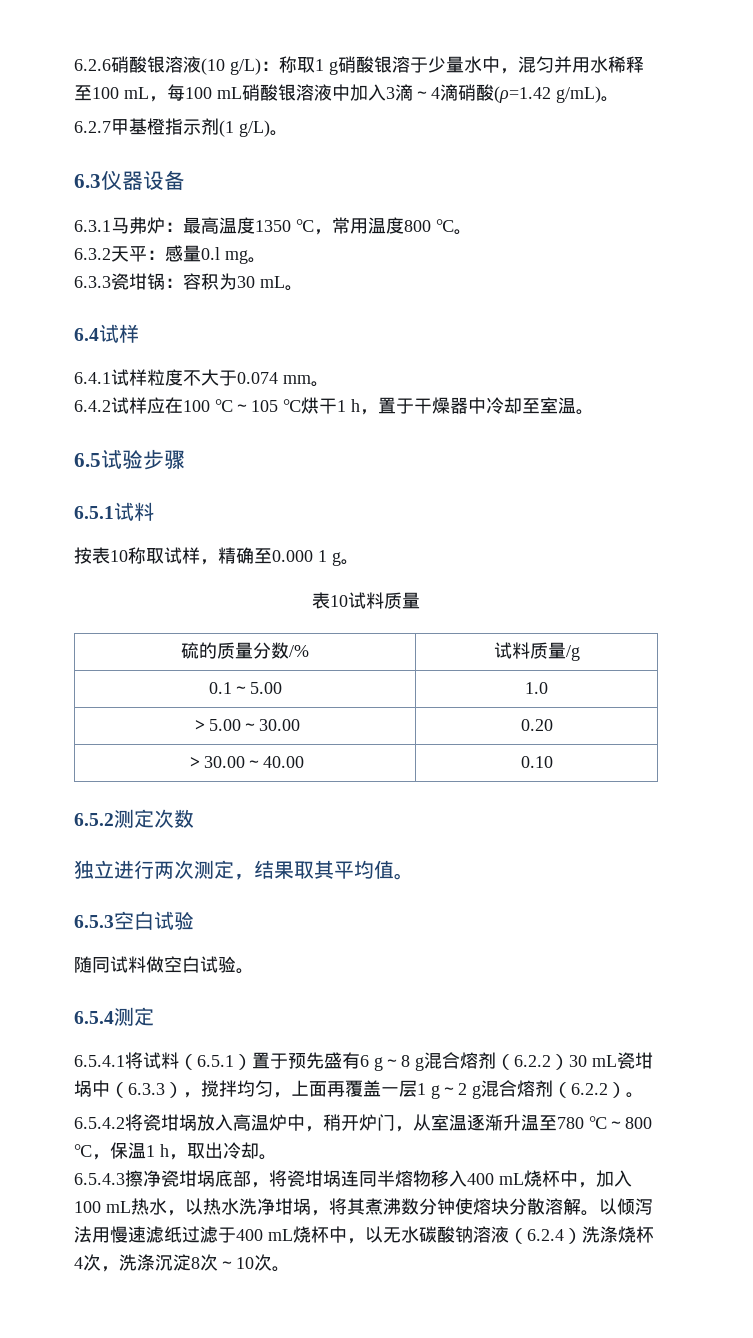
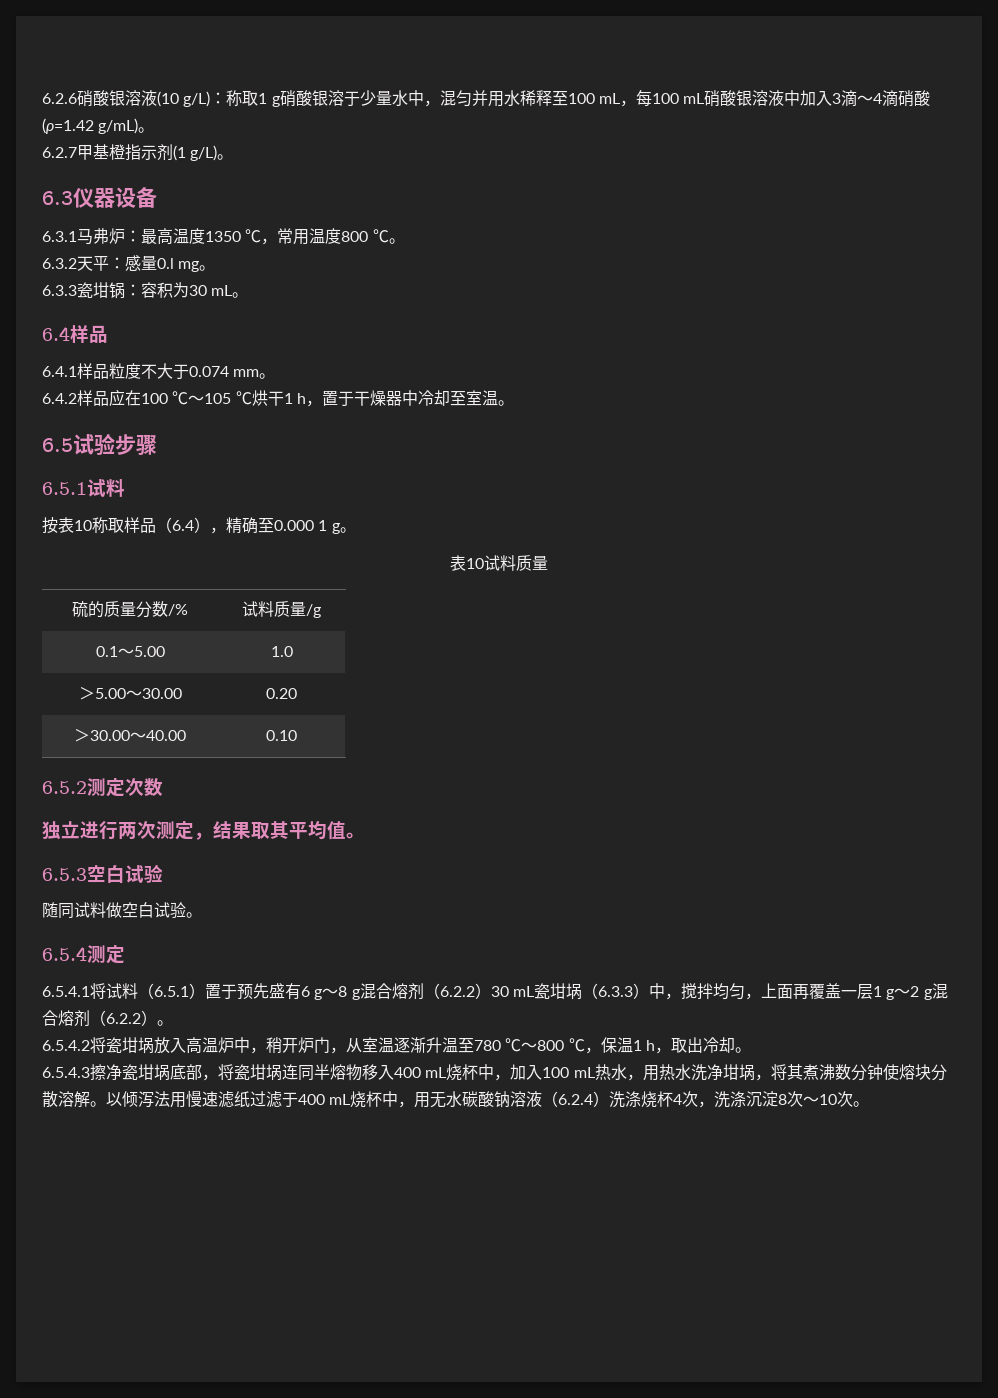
- 6.4试样
+ 6.4样品
- 6.4.1试样粒度不大于0.074 mm。
+ 6.4.1样品粒度不大于0.074 mm。
- 6.4.2试样应在100 ℃～105 ℃烘干1 h，置于干燥器中冷却至室温。
+ 6.4.2样品应在100 ℃～105 ℃烘干1 h，置于干燥器中冷却至室温。
- 按表10称取试样，精确至0.000 1 g。
+ 按表10称取样品（6.4），精确至0.000 1 g。
- 6.5.4.1将试料（6.5.1）置于预先盛有6 g～8 g混合熔剂（6.2.2）30 mL瓷坩埚中（6.3.3），搅拌均匀，上面再覆盖一层1 g～2 g混合熔剂（6.2.2）。
+ 6.5.4.1将试料（6.5.1）置于预先盛有6 g～8 g混合熔剂（6.2.2）30 mL瓷坩埚（6.3.3）中，搅拌均匀，上面再覆盖一层1 g～2 g混合熔剂（6.2.2）。
- 6.5.4.3擦净瓷坩埚底部，将瓷坩埚连同半熔物移入400 mL烧杯中，加入100 mL热水，以热水洗净坩埚，将其煮沸数分钟使熔块分散溶解。
+ 6.5.4.3擦净瓷坩埚底部，将瓷坩埚连同半熔物移入400 mL烧杯中，加入100 mL热水，用热水洗净坩埚，将其煮沸数分钟使熔块分散溶解。
- 以倾泻法用慢速滤纸过滤于400 mL烧杯中，以无水碳酸钠溶液（6.2.4）洗涤烧杯4次，洗涤沉淀8次～10次。
+ 以倾泻法用慢速滤纸过滤于400 mL烧杯中，用无水碳酸钠溶液（6.2.4）洗涤烧杯4次，洗涤沉淀8次～10次。

